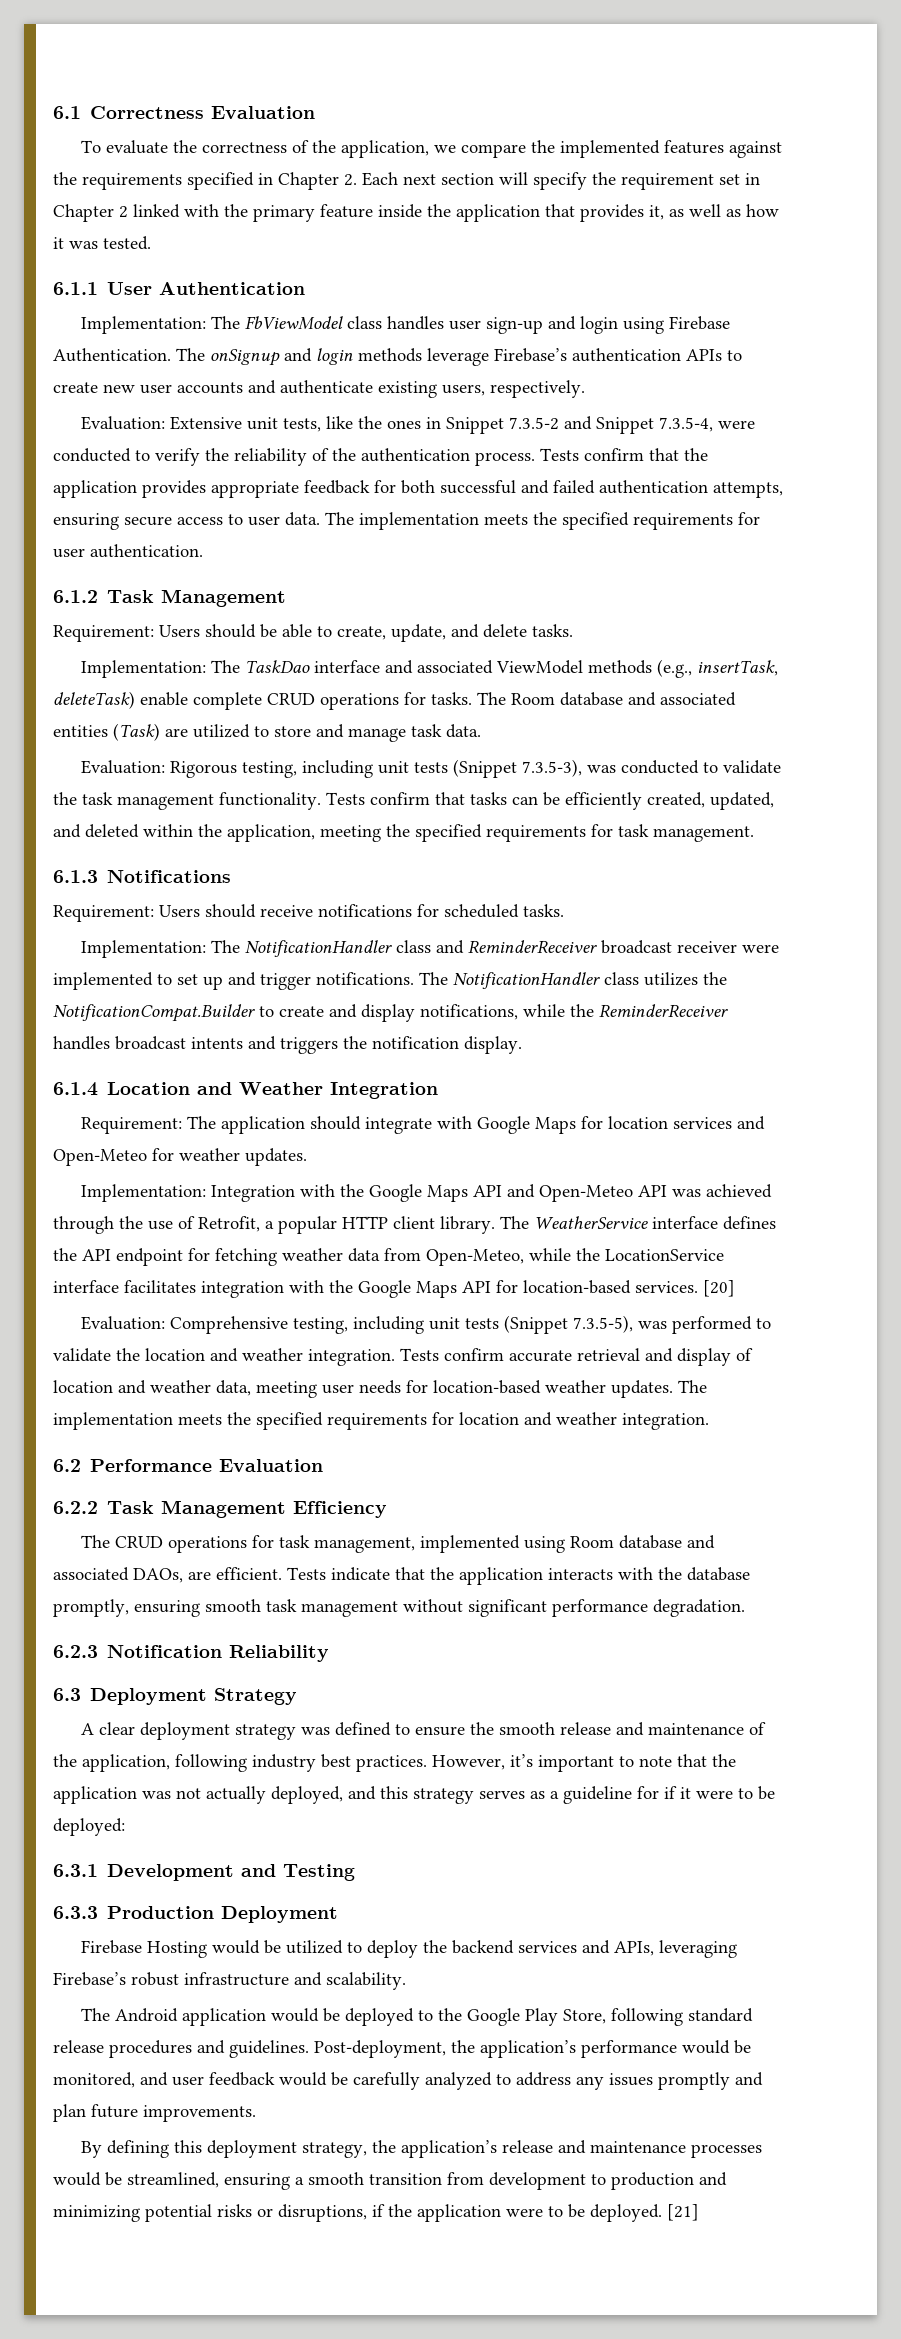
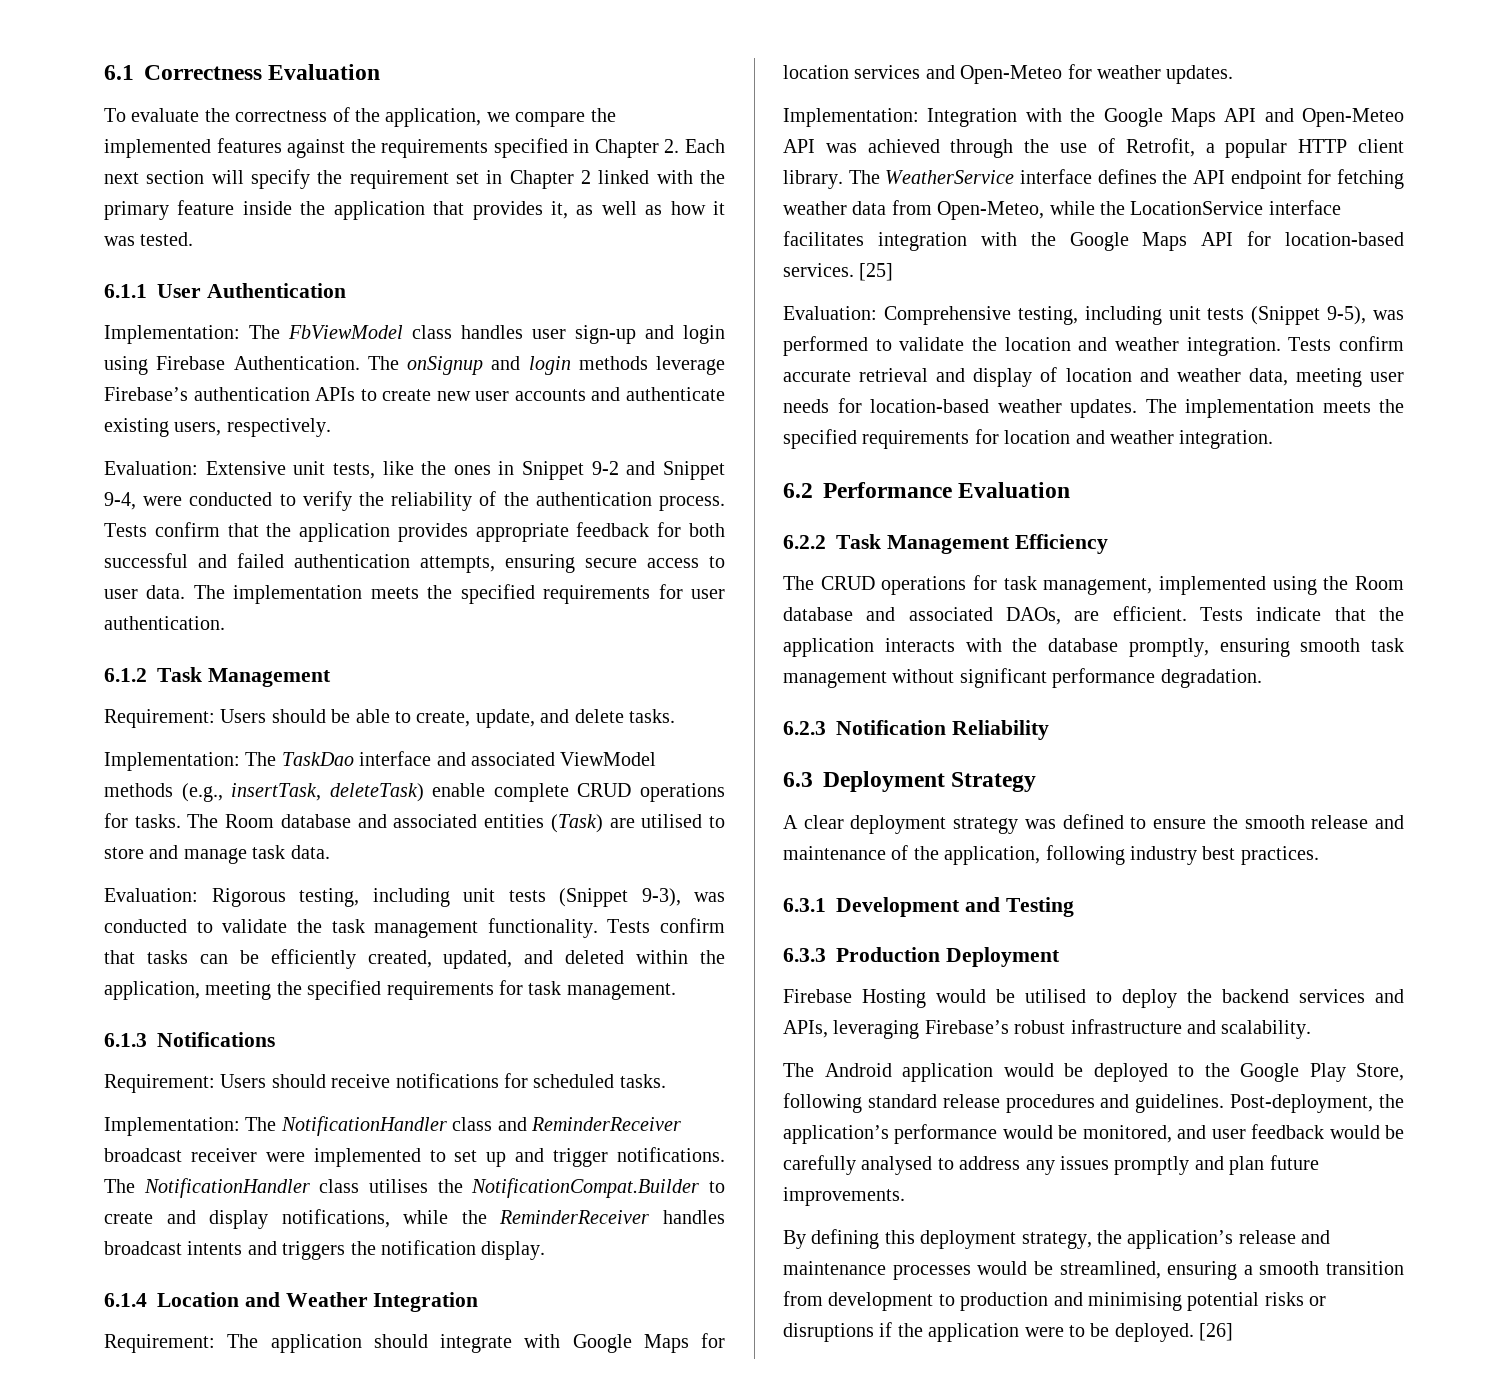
- Evaluation: Extensive unit tests, like the ones in Snippet 7.3.5-2 and Snippet 7.3.5-4, were conducted to verify the reliability of the authentication process.
+ Evaluation: Extensive unit tests, like the ones in Snippet 9-2 and Snippet 9-4, were conducted to verify the reliability of the authentication process.
- The Room database and associated entities (Task) are utilized to store and manage task data.
+ The Room database and associated entities (Task) are utilised to store and manage task data.
- Evaluation: Rigorous testing, including unit tests (Snippet 7.3.5-3), was conducted to validate the task management functionality.
+ Evaluation: Rigorous testing, including unit tests (Snippet 9-3), was conducted to validate the task management functionality.
- The NotificationHandler class utilizes the NotificationCompat.Builder to create and display notifications, while the ReminderReceiver handles broadcast intents and triggers the notification display.
+ The NotificationHandler class utilises the NotificationCompat.Builder to create and display notifications, while the ReminderReceiver handles broadcast intents and triggers the notification display.
- [20]
+ [25]
- Evaluation: Comprehensive testing, including unit tests (Snippet 7.3.5-5), was performed to validate the location and weather integration.
+ Evaluation: Comprehensive testing, including unit tests (Snippet 9-5), was performed to validate the location and weather integration.
- The CRUD operations for task management, implemented using Room database and associated DAOs, are efficient.
+ The CRUD operations for task management, implemented using the Room database and associated DAOs, are efficient.
- However, it’s important to note that the application was not actually deployed, and this strategy serves as a guideline for if it were to be deployed:
- Firebase Hosting would be utilized to deploy the backend services and APIs, leveraging Firebase’s robust infrastructure and scalability.
+ Firebase Hosting would be utilised to deploy the backend services and APIs, leveraging Firebase’s robust infrastructure and scalability.
- Post-deployment, the application’s performance would be monitored, and user feedback would be carefully analyzed to address any issues promptly and plan future improvements.
+ Post-deployment, the application’s performance would be monitored, and user feedback would be carefully analysed to address any issues promptly and plan future improvements.
- By defining this deployment strategy, the application’s release and maintenance processes would be streamlined, ensuring a smooth transition from development to production and minimizing potential risks or disruptions, if the application were to be deployed.
+ By defining this deployment strategy, the application’s release and maintenance processes would be streamlined, ensuring a smooth transition from development to production and minimising potential risks or disruptions if the application were to be deployed.
- [21]
+ [26]

